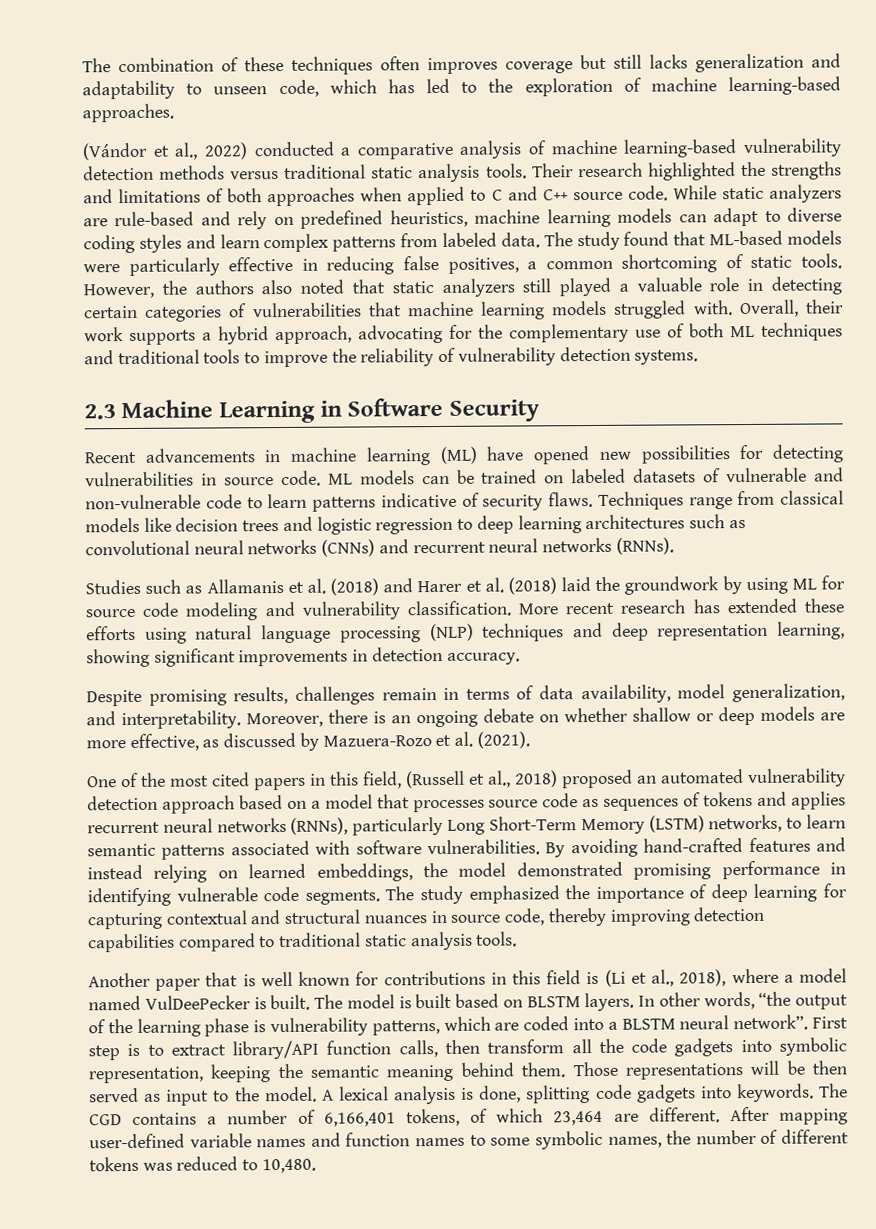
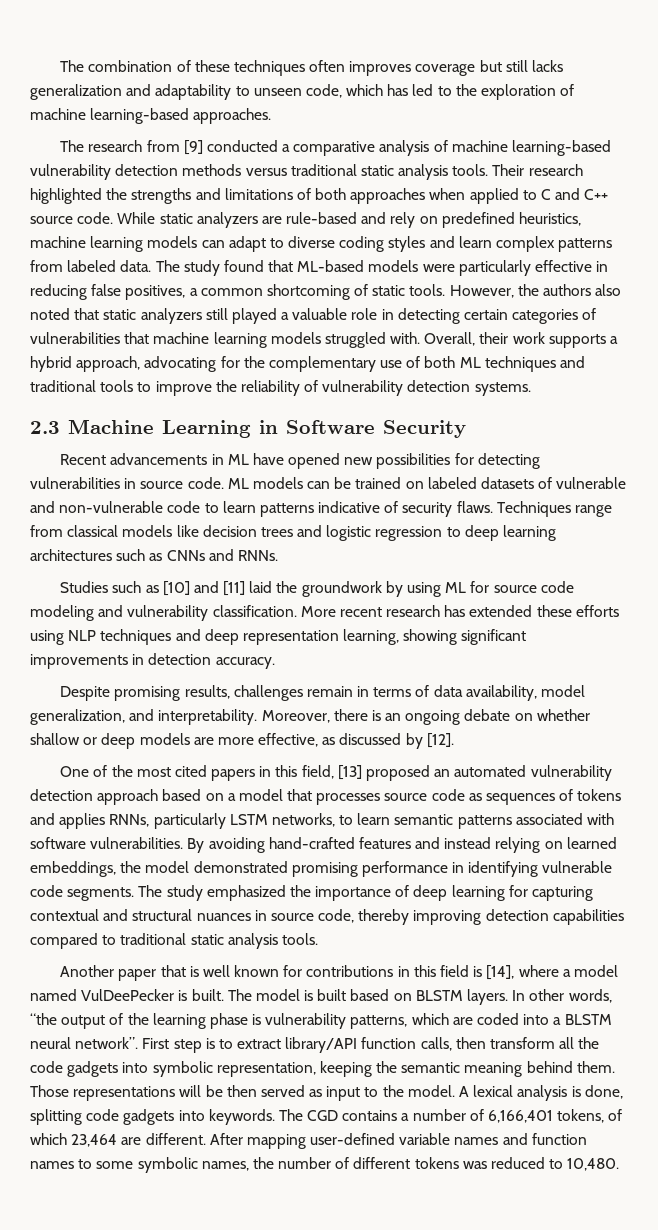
- (Vándor et al., 2022) conducted a comparative analysis of machine learning-based vulnerability detection methods versus traditional static analysis tools.
+ The research from [9] conducted a comparative analysis of machine learning-based vulnerability detection methods versus traditional static analysis tools.
- Recent advancements in machine learning (ML) have opened new possibilities for detecting vulnerabilities in source code.
+ Recent advancements in ML have opened new possibilities for detecting vulnerabilities in source code.
- Techniques range from classical models like decision trees and logistic regression to deep learning architectures such as convolutional neural networks (CNNs) and recurrent neural networks (RNNs).
- Studies such as Allamanis et al. (2018) and Harer et al. (2018) laid the groundwork by using ML for source code modeling and vulnerability classification.
+ Techniques range from classical models like decision trees and logistic regression to deep learning architectures such as CNNs and RNNs.
+ Studies such as [10] and [11] laid the groundwork by using ML for source code modeling and vulnerability classification.
- More recent research has extended these efforts using natural language processing (NLP) techniques and deep representation learning, showing significant improvements in detection accuracy.
+ More recent research has extended these efforts using NLP techniques and deep representation learning, showing significant improvements in detection accuracy.
- Moreover, there is an ongoing debate on whether shallow or deep models are more effective, as discussed by Mazuera-Rozo et al. (2021).
+ Moreover, there is an ongoing debate on whether shallow or deep models are more effective, as discussed by [12].
- One of the most cited papers in this field, (Russell et al., 2018) proposed an automated vulnerability detection approach based on a model that processes source code as sequences of tokens and applies recurrent neural networks (RNNs), particularly Long Short-Term Memory (LSTM) networks, to learn semantic patterns associated with software vulnerabilities.
+ One of the most cited papers in this field, [13] proposed an automated vulnerability detection approach based on a model that processes source code as sequences of tokens and applies RNNs, particularly LSTM networks, to learn semantic patterns associated with software vulnerabilities.
- Another paper that is well known for contributions in this field is (Li et al., 2018), where a model named VulDeePecker is built.
+ Another paper that is well known for contributions in this field is [14], where a model named VulDeePecker is built.

